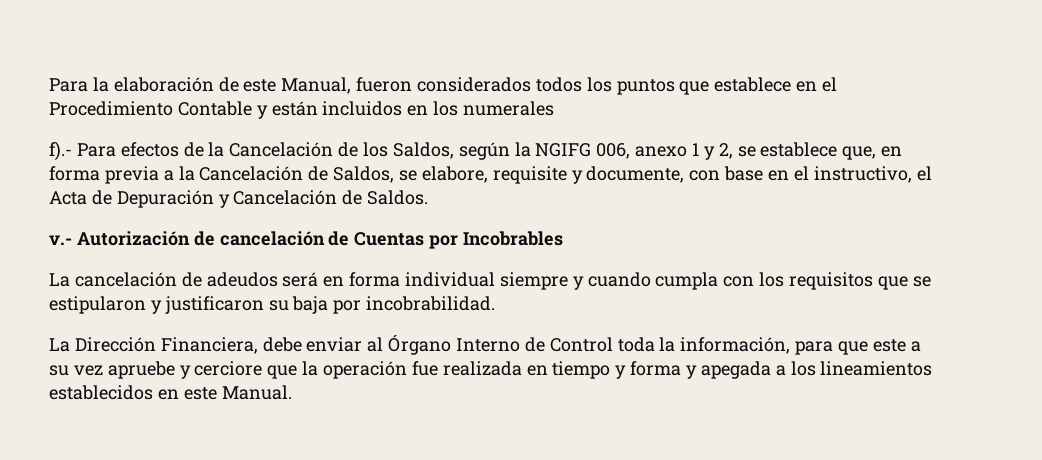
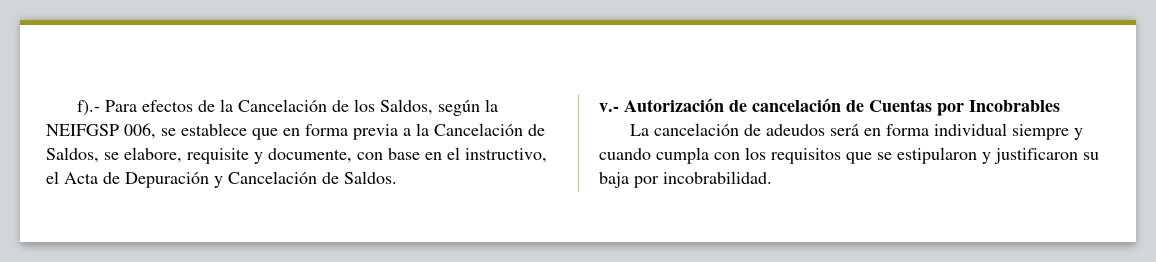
- Para la elaboración de este Manual, fueron considerados todos los puntos que establece en el Procedimiento Contable y están incluidos en los numerales
- f).- Para efectos de la Cancelación de los Saldos, según la NGIFG 006, anexo 1 y 2, se establece que, en forma previa a la Cancelación de Saldos, se elabore, requisite y documente, con base en el instructivo, el Acta de Depuración y Cancelación de Saldos.
+ f).- Para efectos de la Cancelación de los Saldos, según la NEIFGSP 006, se establece que en forma previa a la Cancelación de Saldos, se elabore, requisite y documente, con base en el instructivo, el Acta de Depuración y Cancelación de Saldos.
- La Dirección Financiera, debe enviar al Órgano Interno de Control toda la información, para que este a su vez apruebe y cerciore que la operación fue realizada en tiempo y forma y apegada a los lineamientos establecidos en este Manual.

